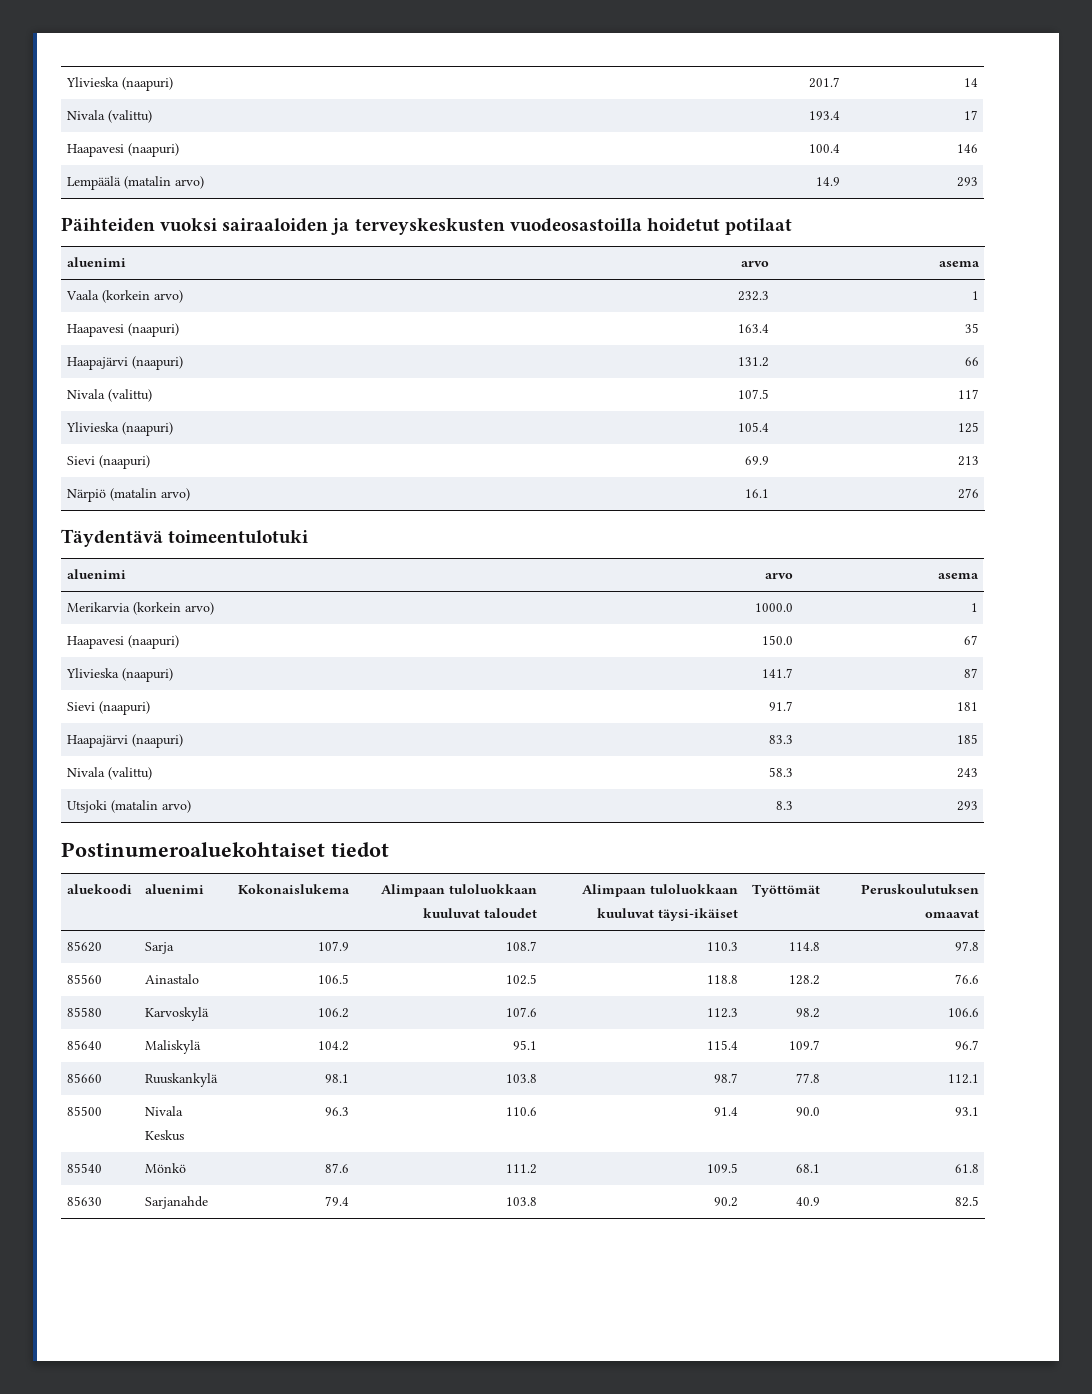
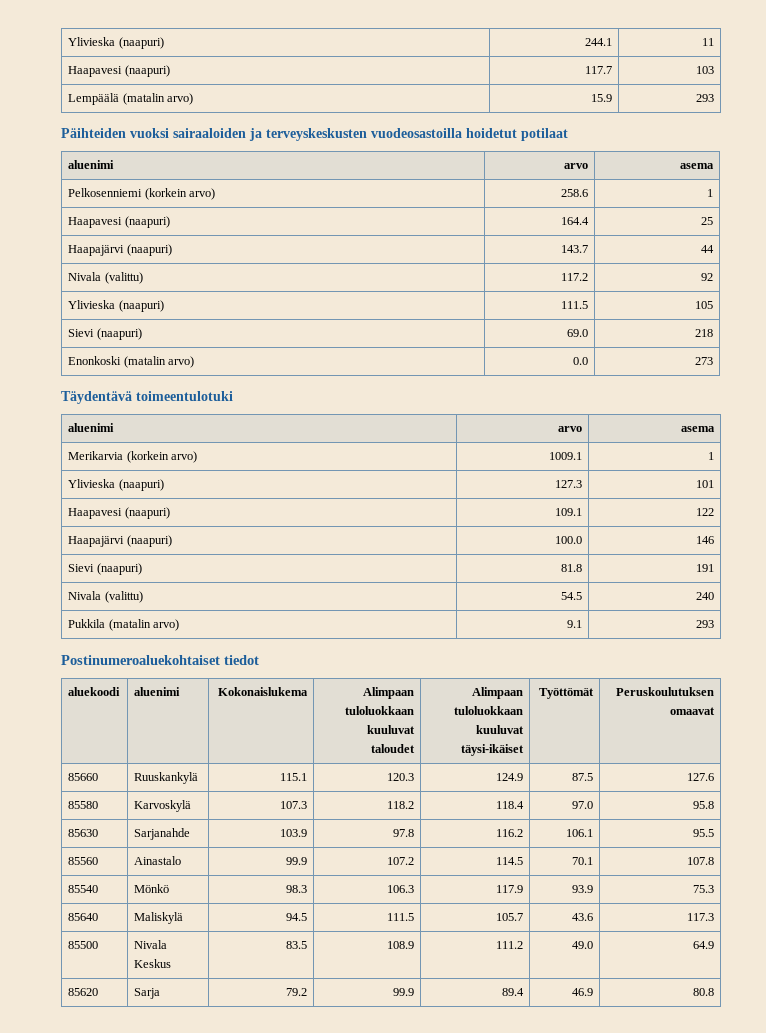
- Ylivieska (naapuri) | 201.7 | 14
- Nivala (valittu) | 193.4 | 17
- Haapavesi (naapuri) | 100.4 | 146
+ Ylivieska (naapuri) | 244.1 | 11
+ Haapavesi (naapuri) | 117.7 | 103
- Lempäälä (matalin arvo) | 14.9 | 293
+ Lempäälä (matalin arvo) | 15.9 | 293
- Vaala (korkein arvo) | 232.3 | 1
- Haapavesi (naapuri) | 163.4 | 35
- Haapajärvi (naapuri) | 131.2 | 66
- Nivala (valittu) | 107.5 | 117
- Ylivieska (naapuri) | 105.4 | 125
- Sievi (naapuri) | 69.9 | 213
- Närpiö (matalin arvo) | 16.1 | 276
+ Pelkosenniemi (korkein arvo) | 258.6 | 1
+ Haapavesi (naapuri) | 164.4 | 25
+ Haapajärvi (naapuri) | 143.7 | 44
+ Nivala (valittu) | 117.2 | 92
+ Ylivieska (naapuri) | 111.5 | 105
+ Sievi (naapuri) | 69.0 | 218
+ Enonkoski (matalin arvo) | 0.0 | 273
- Merikarvia (korkein arvo) | 1000.0 | 1
- Haapavesi (naapuri) | 150.0 | 67
- Ylivieska (naapuri) | 141.7 | 87
- Sievi (naapuri) | 91.7 | 181
- Haapajärvi (naapuri) | 83.3 | 185
- Nivala (valittu) | 58.3 | 243
- Utsjoki (matalin arvo) | 8.3 | 293
+ Merikarvia (korkein arvo) | 1009.1 | 1
+ Ylivieska (naapuri) | 127.3 | 101
+ Haapavesi (naapuri) | 109.1 | 122
+ Haapajärvi (naapuri) | 100.0 | 146
+ Sievi (naapuri) | 81.8 | 191
+ Nivala (valittu) | 54.5 | 240
+ Pukkila (matalin arvo) | 9.1 | 293
- 85620 | Sarja | 107.9 | 108.7 | 110.3 | 114.8 | 97.8
- 85560 | Ainastalo | 106.5 | 102.5 | 118.8 | 128.2 | 76.6
- 85580 | Karvoskylä | 106.2 | 107.6 | 112.3 | 98.2 | 106.6
- 85640 | Maliskylä | 104.2 | 95.1 | 115.4 | 109.7 | 96.7
- 85660 | Ruuskankylä | 98.1 | 103.8 | 98.7 | 77.8 | 112.1
- 85500 | Nivala Keskus | 96.3 | 110.6 | 91.4 | 90.0 | 93.1
- 85540 | Mönkö | 87.6 | 111.2 | 109.5 | 68.1 | 61.8
- 85630 | Sarjanahde | 79.4 | 103.8 | 90.2 | 40.9 | 82.5
+ 85660 | Ruuskankylä | 115.1 | 120.3 | 124.9 | 87.5 | 127.6
+ 85580 | Karvoskylä | 107.3 | 118.2 | 118.4 | 97.0 | 95.8
+ 85630 | Sarjanahde | 103.9 | 97.8 | 116.2 | 106.1 | 95.5
+ 85560 | Ainastalo | 99.9 | 107.2 | 114.5 | 70.1 | 107.8
+ 85540 | Mönkö | 98.3 | 106.3 | 117.9 | 93.9 | 75.3
+ 85640 | Maliskylä | 94.5 | 111.5 | 105.7 | 43.6 | 117.3
+ 85500 | Nivala Keskus | 83.5 | 108.9 | 111.2 | 49.0 | 64.9
+ 85620 | Sarja | 79.2 | 99.9 | 89.4 | 46.9 | 80.8

